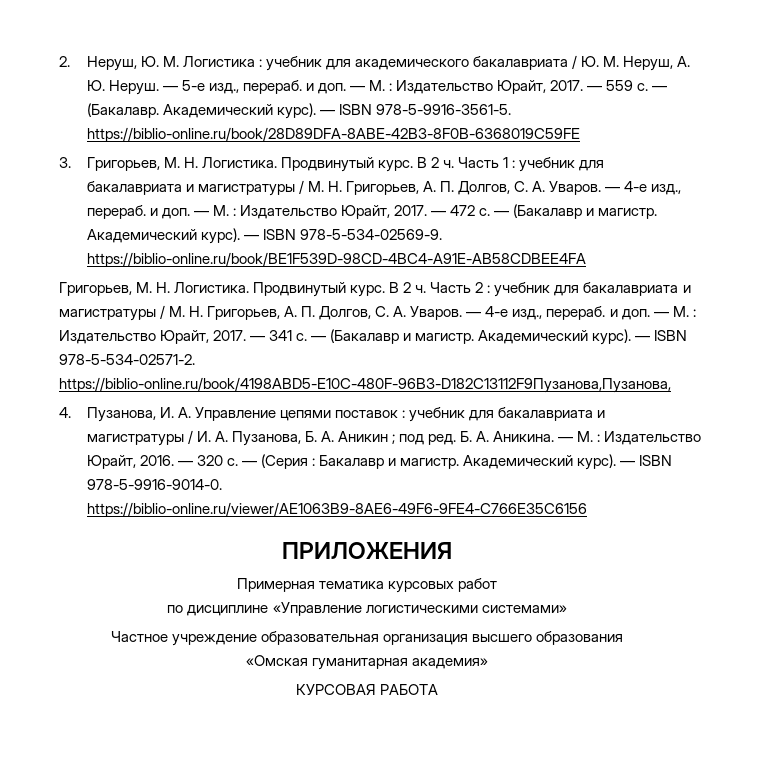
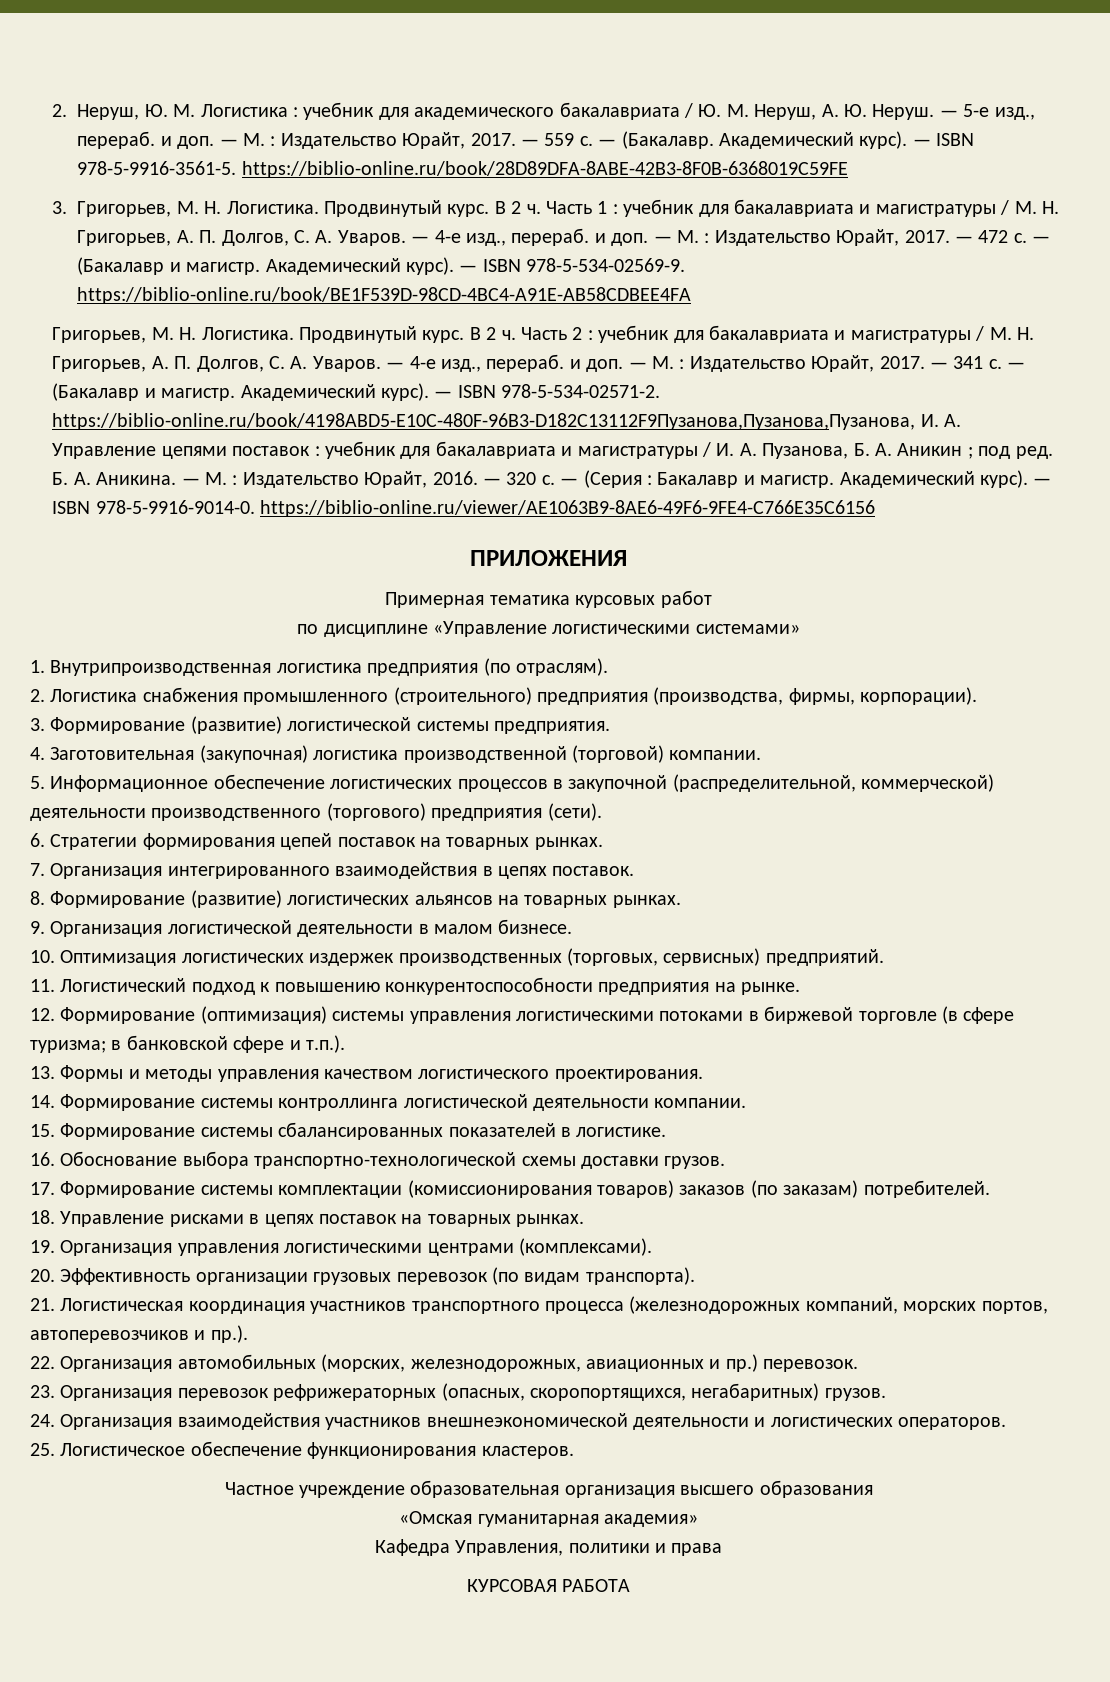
- — ISBN 978-5-534-02571-2. https://biblio-online.ru/book/4198ABD5-E10C-480F-96B3-D182C13112F9Пузанова,Пузанова,
- 4. Пузанова, И. А. Управление цепями поставок : учебник для бакалавриата и магистратуры / И. А. Пузанова, Б. А. Аникин ; под ред.
+ — ISBN 978-5-534-02571-2. https://biblio-online.ru/book/4198ABD5-E10C-480F-96B3-D182C13112F9Пузанова,Пузанова,Пузанова, И. А. Управление цепями поставок : учебник для бакалавриата и магистратуры / И. А. Пузанова, Б. А. Аникин ; под ред.
+ 1. Внутрипроизводственная логистика предприятия (по отраслям).
+ 2. Логистика снабжения промышленного (строительного) предприятия (производства, фирмы, корпорации).
+ 3. Формирование (развитие) логистической системы предприятия.
+ 4. Заготовительная (закупочная) логистика производственной (торговой) компании.
+ 5. Информационное обеспечение логистических процессов в закупочной (распределительной, коммерческой) деятельности производственного (торгового) предприятия (сети).
+ 6. Стратегии формирования цепей поставок на товарных рынках.
+ 7. Организация интегрированного взаимодействия в цепях поставок.
+ 8. Формирование (развитие) логистических альянсов на товарных рынках.
+ 9. Организация логистической деятельности в малом бизнесе.
+ 10. Оптимизация логистических издержек производственных (торговых, сервисных) предприятий.
+ 11. Логистический подход к повышению конкурентоспособности предприятия на рынке.
+ 12. Формирование (оптимизация) системы управления логистическими потоками в биржевой торговле (в сфере туризма; в банковской сфере и т.п.).
+ 13. Формы и методы управления качеством логистического проектирования.
+ 14. Формирование системы контроллинга логистической деятельности компании.
+ 15. Формирование системы сбалансированных показателей в логистике.
+ 16. Обоснование выбора транспортно-технологической схемы доставки грузов.
+ 17. Формирование системы комплектации (комиссионирования товаров) заказов (по заказам) потребителей.
+ 18. Управление рисками в цепях поставок на товарных рынках.
+ 19. Организация управления логистическими центрами (комплексами).
+ 20. Эффективность организации грузовых перевозок (по видам транспорта).
+ 21. Логистическая координация участников транспортного процесса (железнодорожных компаний, морских портов, автоперевозчиков и пр.).
+ 22. Организация автомобильных (морских, железнодорожных, авиационных и пр.) перевозок.
+ 23. Организация перевозок рефрижераторных (опасных, скоропортящихся, негабаритных) грузов.
+ 24. Организация взаимодействия участников внешнеэкономической деятельности и логистических операторов.
+ 25. Логистическое обеспечение функционирования кластеров.
+ Кафедра Управления, политики и права

